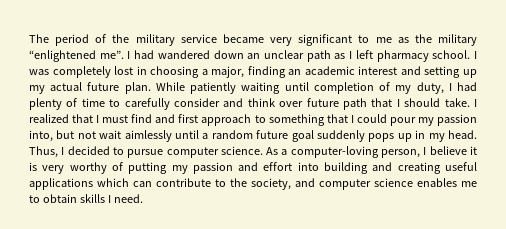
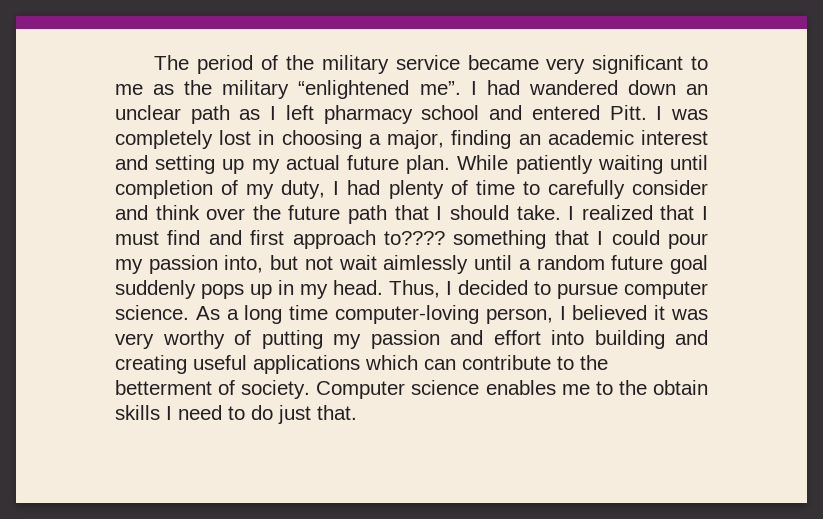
- I had wandered down an unclear path as I left pharmacy school.
+ I had wandered down an unclear path as I left pharmacy school and entered Pitt.
- While patiently waiting until completion of my duty, I had plenty of time to carefully consider and think over future path that I should take.
+ While patiently waiting until completion of my duty, I had plenty of time to carefully consider and think over the future path that I should take.
- I realized that I must find and first approach to something that I could pour my passion into, but not wait aimlessly until a random future goal suddenly pops up in my head.
+ I realized that I must find and first approach to???? something that I could pour my passion into, but not wait aimlessly until a random future goal suddenly pops up in my head.
- As a computer-loving person, I believe it is very worthy of putting my passion and effort into building and creating useful applications which can contribute to the society, and computer science enables me to obtain skills I need.
+ As a long time computer-loving person, I believed it was very worthy of putting my passion and effort into building and creating useful applications which can contribute to the betterment of society. Computer science enables me to the obtain skills I need to do just that.

